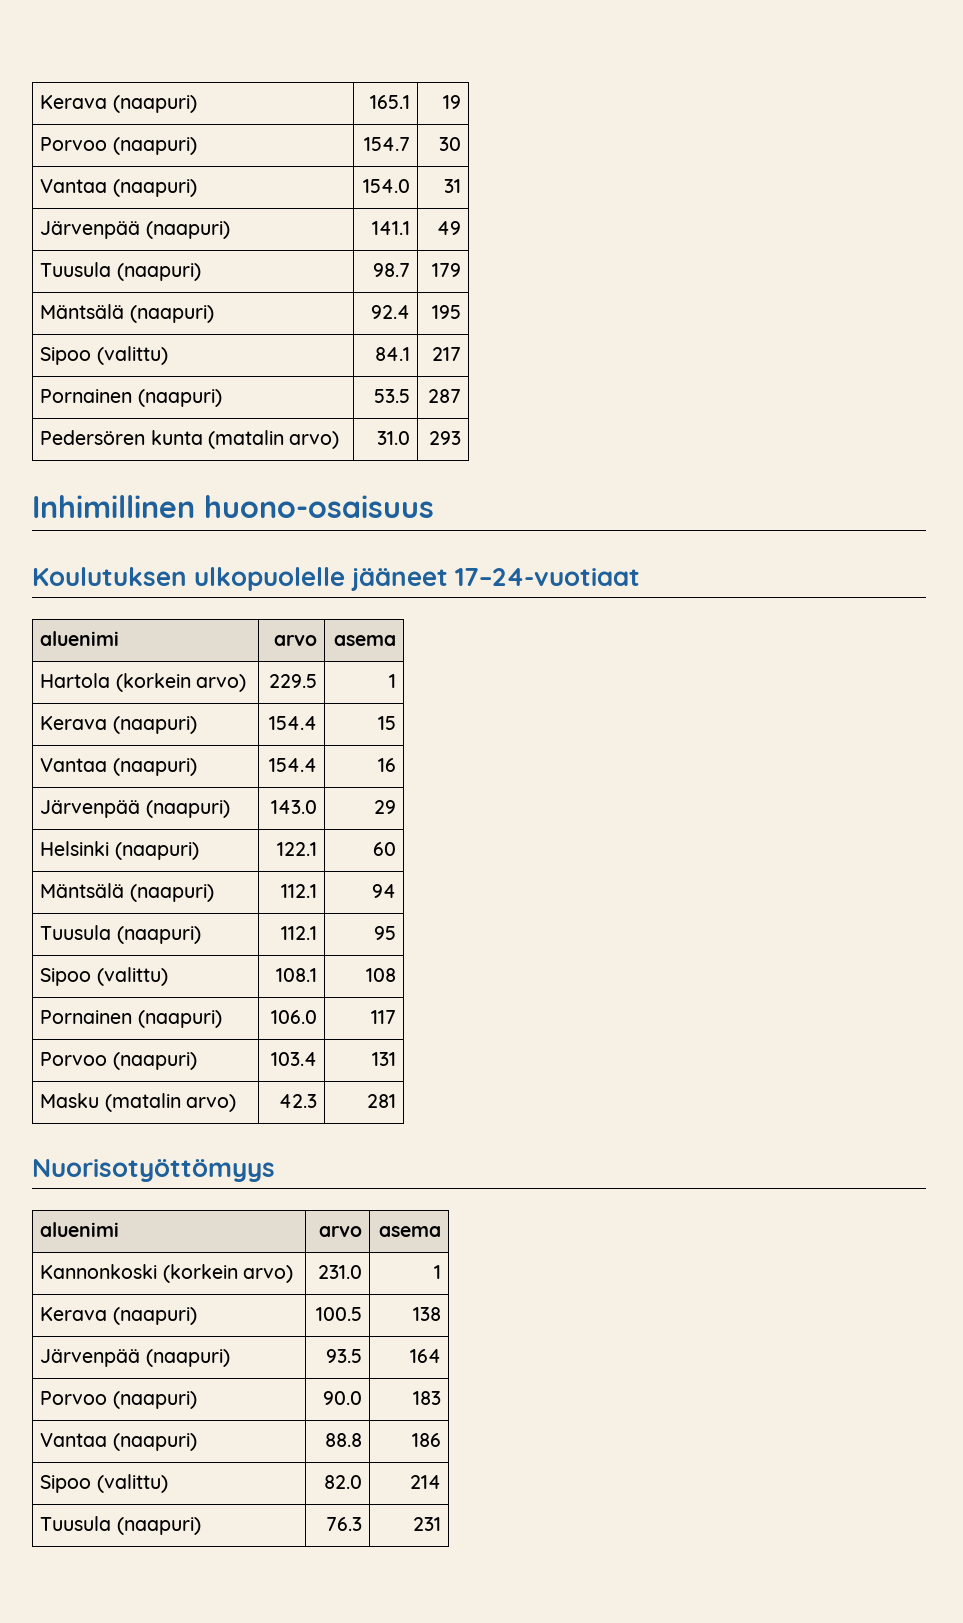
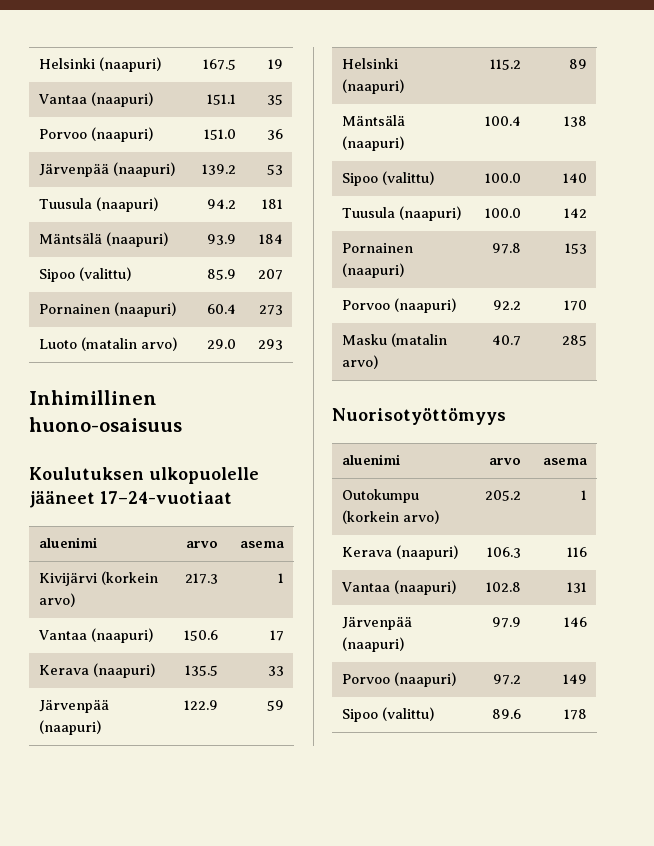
- Kerava (naapuri) | 165.1 | 19
+ Helsinki (naapuri) | 167.5 | 19
- Porvoo (naapuri) | 154.7 | 30
- Vantaa (naapuri) | 154.0 | 31
- Järvenpää (naapuri) | 141.1 | 49
- Tuusula (naapuri) | 98.7 | 179
- Mäntsälä (naapuri) | 92.4 | 195
- Sipoo (valittu) | 84.1 | 217
- Pornainen (naapuri) | 53.5 | 287
- Pedersören kunta (matalin arvo) | 31.0 | 293
+ Vantaa (naapuri) | 151.1 | 35
+ Porvoo (naapuri) | 151.0 | 36
+ Järvenpää (naapuri) | 139.2 | 53
+ Tuusula (naapuri) | 94.2 | 181
+ Mäntsälä (naapuri) | 93.9 | 184
+ Sipoo (valittu) | 85.9 | 207
+ Pornainen (naapuri) | 60.4 | 273
+ Luoto (matalin arvo) | 29.0 | 293
- Hartola (korkein arvo) | 229.5 | 1
- Kerava (naapuri) | 154.4 | 15
- Vantaa (naapuri) | 154.4 | 16
- Järvenpää (naapuri) | 143.0 | 29
- Helsinki (naapuri) | 122.1 | 60
- Mäntsälä (naapuri) | 112.1 | 94
- Tuusula (naapuri) | 112.1 | 95
- Sipoo (valittu) | 108.1 | 108
- Pornainen (naapuri) | 106.0 | 117
- Porvoo (naapuri) | 103.4 | 131
+ Kivijärvi (korkein arvo) | 217.3 | 1
+ Vantaa (naapuri) | 150.6 | 17
+ Kerava (naapuri) | 135.5 | 33
+ Järvenpää (naapuri) | 122.9 | 59
+ Helsinki (naapuri) | 115.2 | 89
+ Mäntsälä (naapuri) | 100.4 | 138
+ Sipoo (valittu) | 100.0 | 140
+ Tuusula (naapuri) | 100.0 | 142
+ Pornainen (naapuri) | 97.8 | 153
+ Porvoo (naapuri) | 92.2 | 170
- Masku (matalin arvo) | 42.3 | 281
+ Masku (matalin arvo) | 40.7 | 285
- Kannonkoski (korkein arvo) | 231.0 | 1
- Kerava (naapuri) | 100.5 | 138
- Järvenpää (naapuri) | 93.5 | 164
- Porvoo (naapuri) | 90.0 | 183
- Vantaa (naapuri) | 88.8 | 186
- Sipoo (valittu) | 82.0 | 214
- Tuusula (naapuri) | 76.3 | 231
+ Outokumpu (korkein arvo) | 205.2 | 1
+ Kerava (naapuri) | 106.3 | 116
+ Vantaa (naapuri) | 102.8 | 131
+ Järvenpää (naapuri) | 97.9 | 146
+ Porvoo (naapuri) | 97.2 | 149
+ Sipoo (valittu) | 89.6 | 178

